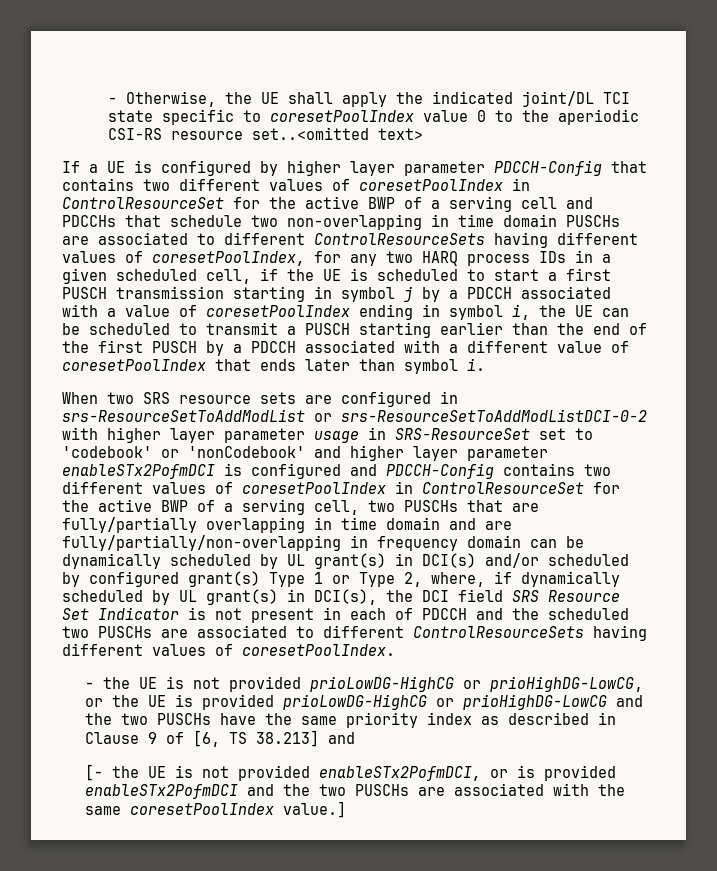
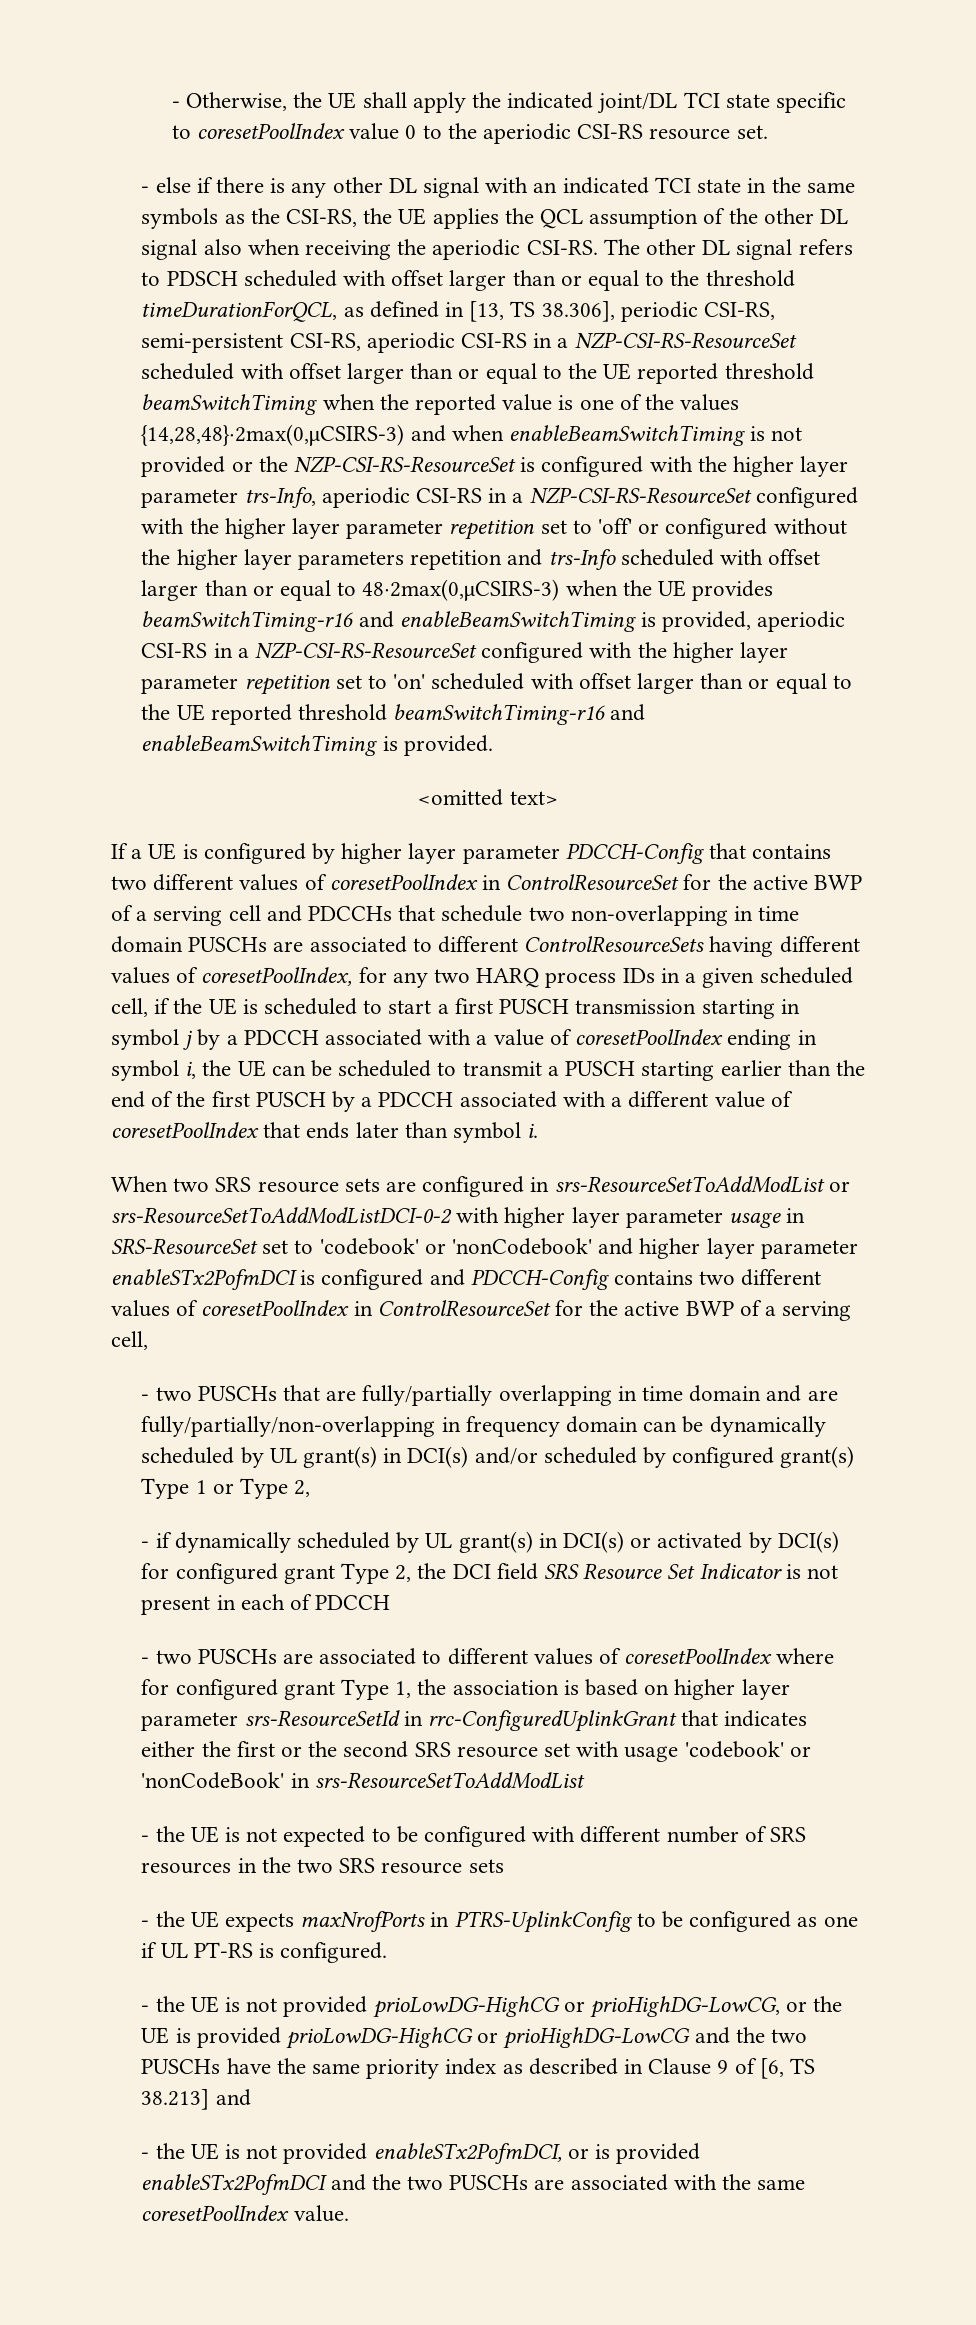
- - Otherwise, the UE shall apply the indicated joint/DL TCI state specific to coresetPoolIndex value 0 to the aperiodic CSI-RS resource set..<omitted text>
+ - Otherwise, the UE shall apply the indicated joint/DL TCI state specific to coresetPoolIndex value 0 to the aperiodic CSI-RS resource set.
+ - else if there is any other DL signal with an indicated TCI state in the same symbols as the CSI-RS, the UE applies the QCL assumption of the other DL signal also when receiving the aperiodic CSI-RS. The other DL signal refers to PDSCH scheduled with offset larger than or equal to the threshold timeDurationForQCL, as defined in [13, TS 38.306], periodic CSI-RS, semi-persistent CSI-RS, aperiodic CSI-RS in a NZP-CSI-RS-ResourceSet scheduled with offset larger than or equal to the UE reported threshold beamSwitchTiming when the reported value is one of the values {14,28,48}∙2max(0,μCSIRS-3) and when enableBeamSwitchTiming is not provided or the NZP-CSI-RS-ResourceSet is configured with the higher layer parameter trs-Info, aperiodic CSI-RS in a NZP-CSI-RS-ResourceSet configured with the higher layer parameter repetition set to 'off' or configured without the higher layer parameters repetition and trs-Info scheduled with offset larger than or equal to 48∙2max(0,μCSIRS-3) when the UE provides beamSwitchTiming-r16 and enableBeamSwitchTiming is provided, aperiodic CSI-RS in a NZP-CSI-RS-ResourceSet configured with the higher layer parameter repetition set to 'on' scheduled with offset larger than or equal to the UE reported threshold beamSwitchTiming-r16 and enableBeamSwitchTiming is provided.
+ <omitted text>
- When two SRS resource sets are configured in srs-ResourceSetToAddModList or srs-ResourceSetToAddModListDCI-0-2 with higher layer parameter usage in SRS-ResourceSet set to 'codebook' or 'nonCodebook' and higher layer parameter enableSTx2PofmDCI is configured and PDCCH-Config contains two different values of coresetPoolIndex in ControlResourceSet for the active BWP of a serving cell, two PUSCHs that are fully/partially overlapping in time domain and are fully/partially/non-overlapping in frequency domain can be dynamically scheduled by UL grant(s) in DCI(s) and/or scheduled by configured grant(s) Type 1 or Type 2, where, if dynamically scheduled by UL grant(s) in DCI(s), the DCI field SRS Resource Set Indicator is not present in each of PDCCH and the scheduled two PUSCHs are associated to different ControlResourceSets having different values of coresetPoolIndex.
+ When two SRS resource sets are configured in srs-ResourceSetToAddModList or srs-ResourceSetToAddModListDCI-0-2 with higher layer parameter usage in SRS-ResourceSet set to 'codebook' or 'nonCodebook' and higher layer parameter enableSTx2PofmDCI is configured and PDCCH-Config contains two different values of coresetPoolIndex in ControlResourceSet for the active BWP of a serving cell,
+ - two PUSCHs that are fully/partially overlapping in time domain and are fully/partially/non-overlapping in frequency domain can be dynamically scheduled by UL grant(s) in DCI(s) and/or scheduled by configured grant(s) Type 1 or Type 2,
+ - if dynamically scheduled by UL grant(s) in DCI(s) or activated by DCI(s) for configured grant Type 2, the DCI field SRS Resource Set Indicator is not present in each of PDCCH
+ - two PUSCHs are associated to different values of coresetPoolIndex where for configured grant Type 1, the association is based on higher layer parameter srs-ResourceSetId in rrc-ConfiguredUplinkGrant that indicates either the first or the second SRS resource set with usage 'codebook' or 'nonCodeBook' in srs-ResourceSetToAddModList
+ - the UE is not expected to be configured with different number of SRS resources in the two SRS resource sets
+ - the UE expects maxNrofPorts in PTRS-UplinkConfig to be configured as one if UL PT-RS is configured.
- [- the UE is not provided enableSTx2PofmDCI, or is provided enableSTx2PofmDCI and the two PUSCHs are associated with the same coresetPoolIndex value.]
+ - the UE is not provided enableSTx2PofmDCI, or is provided enableSTx2PofmDCI and the two PUSCHs are associated with the same coresetPoolIndex value.

